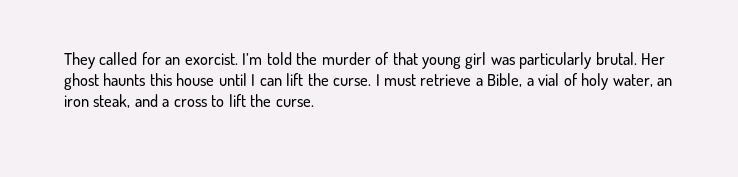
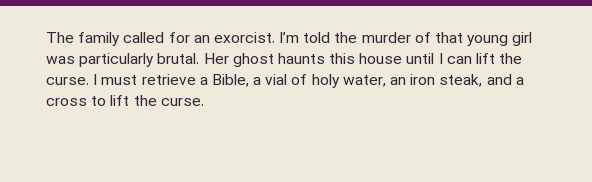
- They called for an exorcist.
+ The family called for an exorcist.

